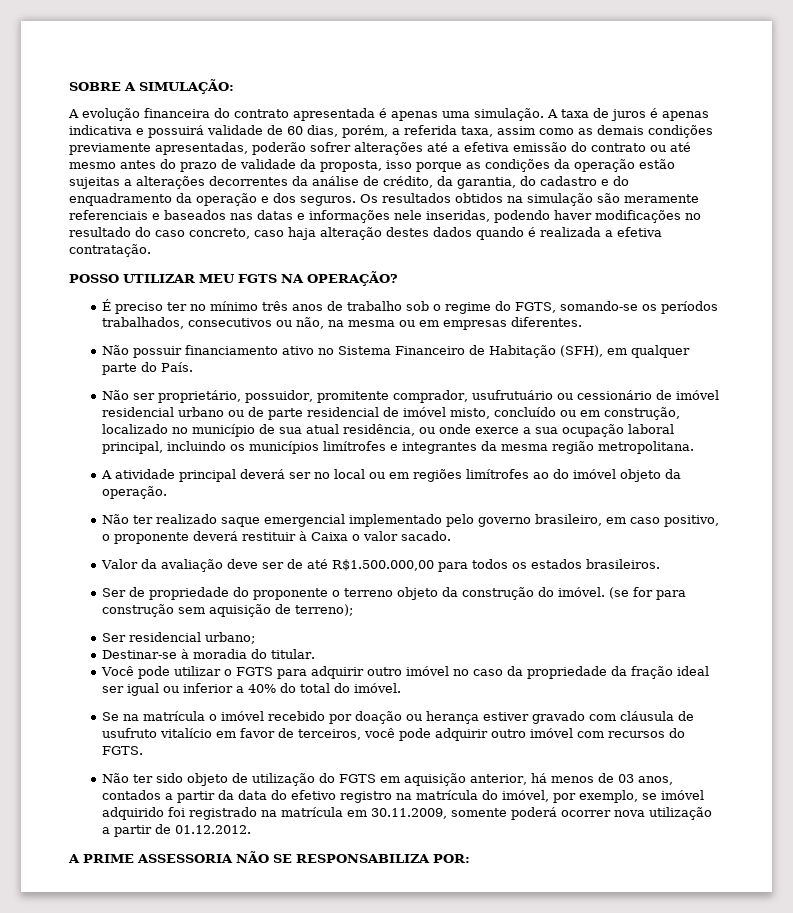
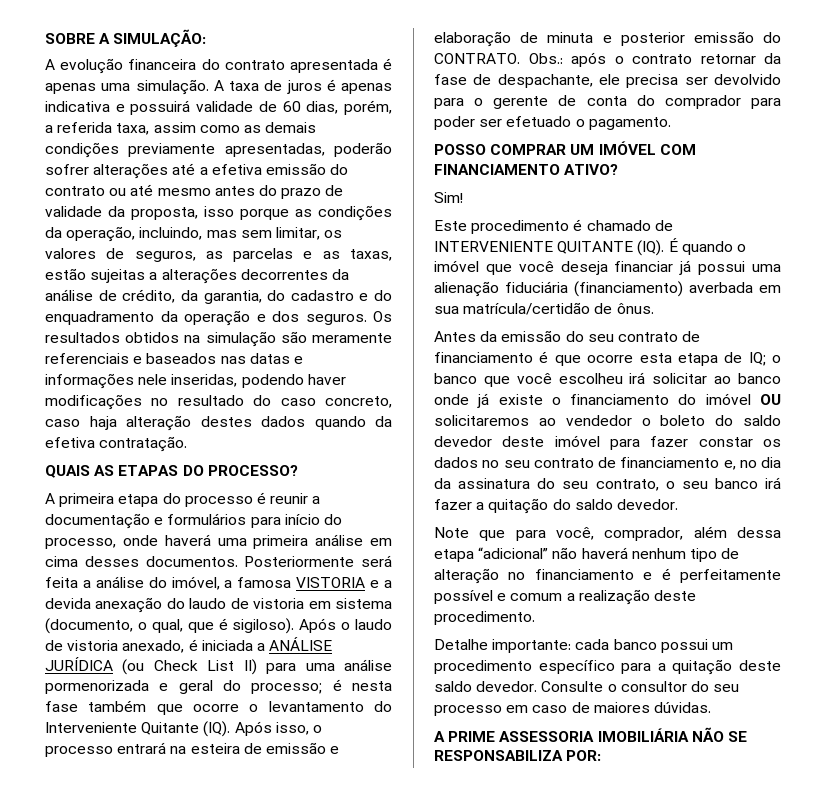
- A taxa de juros é apenas indicativa e possuirá validade de 60 dias, porém, a referida taxa, assim como as demais condições previamente apresentadas, poderão sofrer alterações até a efetiva emissão do contrato ou até mesmo antes do prazo de validade da proposta, isso porque as condições da operação estão sujeitas a alterações decorrentes da análise de crédito, da garantia, do cadastro e do enquadramento da operação e dos seguros.
+ A taxa de juros é apenas indicativa e possuirá validade de 60 dias, porém, a referida taxa, assim como as demais condições previamente apresentadas, poderão sofrer alterações até a efetiva emissão do contrato ou até mesmo antes do prazo de validade da proposta, isso porque as condições da operação, incluindo, mas sem limitar, os valores de seguros, as parcelas e as taxas, estão sujeitas a alterações decorrentes da análise de crédito, da garantia, do cadastro e do enquadramento da operação e dos seguros.
- Os resultados obtidos na simulação são meramente referenciais e baseados nas datas e informações nele inseridas, podendo haver modificações no resultado do caso concreto, caso haja alteração destes dados quando é realizada a efetiva contratação.
+ Os resultados obtidos na simulação são meramente referenciais e baseados nas datas e informações nele inseridas, podendo haver modificações no resultado do caso concreto, caso haja alteração destes dados quando da efetiva contratação.
- POSSO UTILIZAR MEU FGTS NA OPERAÇÃO?
- É preciso ter no mínimo três anos de trabalho sob o regime do FGTS, somando-se os períodos trabalhados, consecutivos ou não, na mesma ou em empresas diferentes.
- Não possuir financiamento ativo no Sistema Financeiro de Habitação (SFH), em qualquer parte do País.
- Não ser proprietário, possuidor, promitente comprador, usufrutuário ou cessionário de imóvel residencial urbano ou de parte residencial de imóvel misto, concluído ou em construção, localizado no município de sua atual residência, ou onde exerce a sua ocupação laboral principal, incluindo os municípios limítrofes e integrantes da mesma região metropolitana.
- A atividade principal deverá ser no local ou em regiões limítrofes ao do imóvel objeto da operação.
- Não ter realizado saque emergencial implementado pelo governo brasileiro, em caso positivo, o proponente deverá restituir à Caixa o valor sacado.
- Valor da avaliação deve ser de até R$1.500.000,00 para todos os estados brasileiros.
- Ser de propriedade do proponente o terreno objeto da construção do imóvel. (se for para construção sem aquisição de terreno);
- Ser residencial urbano;
- Destinar-se à moradia do titular.
- Você pode utilizar o FGTS para adquirir outro imóvel no caso da propriedade da fração ideal ser igual ou inferior a 40% do total do imóvel.
- Se na matrícula o imóvel recebido por doação ou herança estiver gravado com cláusula de usufruto vitalício em favor de terceiros, você pode adquirir outro imóvel com recursos do FGTS.
- Não ter sido objeto de utilização do FGTS em aquisição anterior, há menos de 03 anos, contados a partir da data do efetivo registro na matrícula do imóvel, por exemplo, se imóvel adquirido foi registrado na matrícula em 30.11.2009, somente poderá ocorrer nova utilização a partir de 01.12.2012.
+ QUAIS AS ETAPAS DO PROCESSO?
+ A primeira etapa do processo é reunir a documentação e formulários para início do processo, onde haverá uma primeira análise em cima desses documentos. Posteriormente será feita a análise do imóvel, a famosa VISTORIA e a devida anexação do laudo de vistoria em sistema (documento, o qual, que é sigiloso). Após o laudo de vistoria anexado, é iniciada a ANÁLISE JURÍDICA (ou Check List II) para uma análise pormenorizada e geral do processo; é nesta fase também que ocorre o levantamento do Interveniente Quitante (IQ). Após isso, o processo entrará na esteira de emissão e elaboração de minuta e posterior emissão do CONTRATO. Obs.: após o contrato retornar da fase de despachante, ele precisa ser devolvido para o gerente de conta do comprador para poder ser efetuado o pagamento.
+ POSSO COMPRAR UM IMÓVEL COM FINANCIAMENTO ATIVO?
+ Sim!
+ Este procedimento é chamado de INTERVENIENTE QUITANTE (IQ). É quando o imóvel que você deseja financiar já possui uma alienação fiduciária (financiamento) averbada em sua matrícula/certidão de ônus.
+ Antes da emissão do seu contrato de financiamento é que ocorre esta etapa de IQ; o banco que você escolheu irá solicitar ao banco onde já existe o financiamento do imóvel OU solicitaremos ao vendedor o boleto do saldo devedor deste imóvel para fazer constar os dados no seu contrato de financiamento e, no dia da assinatura do seu contrato, o seu banco irá fazer a quitação do saldo devedor.
+ Note que para você, comprador, além dessa etapa “adicional” não haverá nenhum tipo de alteração no financiamento e é perfeitamente possível e comum a realização deste procedimento.
+ Detalhe importante: cada banco possui um procedimento específico para a quitação deste saldo devedor. Consulte o consultor do seu processo em caso de maiores dúvidas.
- A PRIME ASSESSORIA NÃO SE RESPONSABILIZA POR:
+ A PRIME ASSESSORIA IMOBILIÁRIA NÃO SE RESPONSABILIZA POR:

